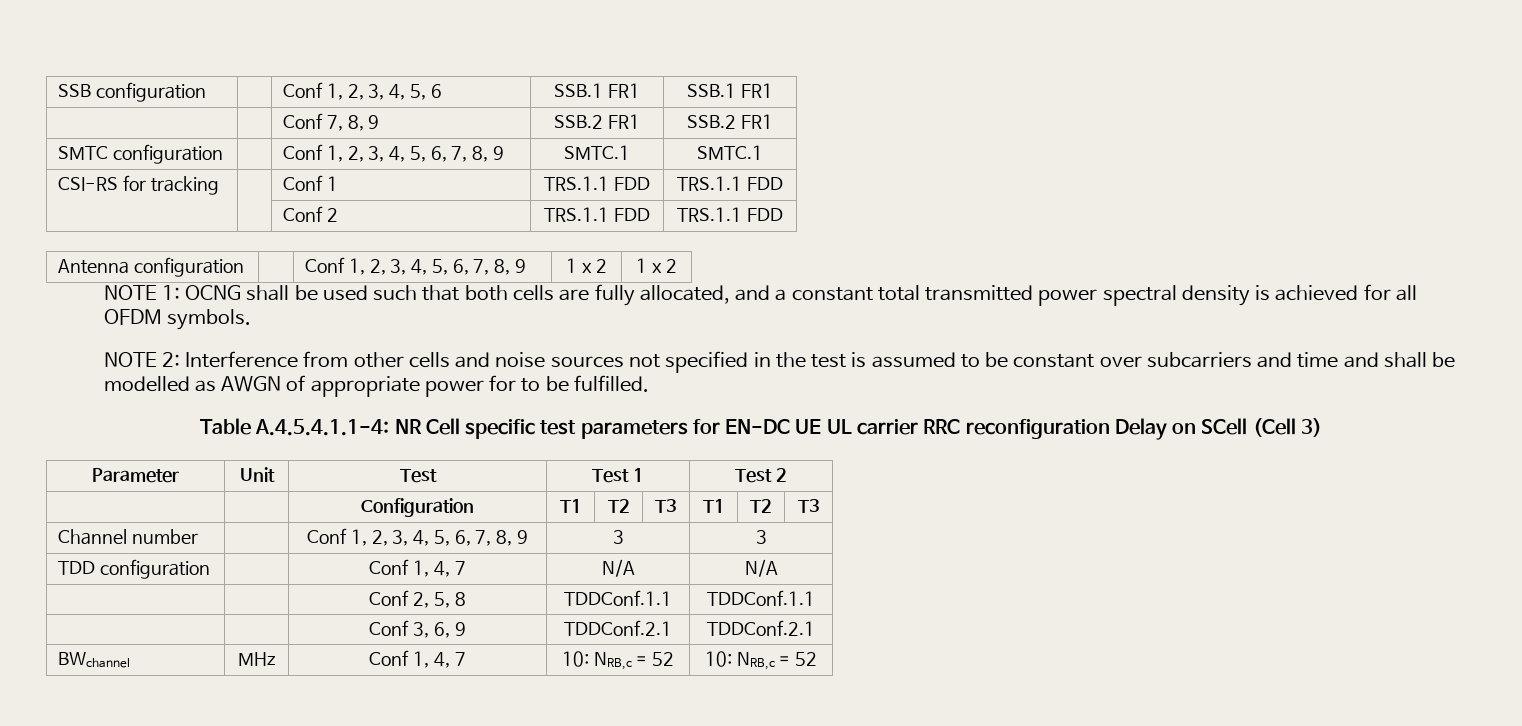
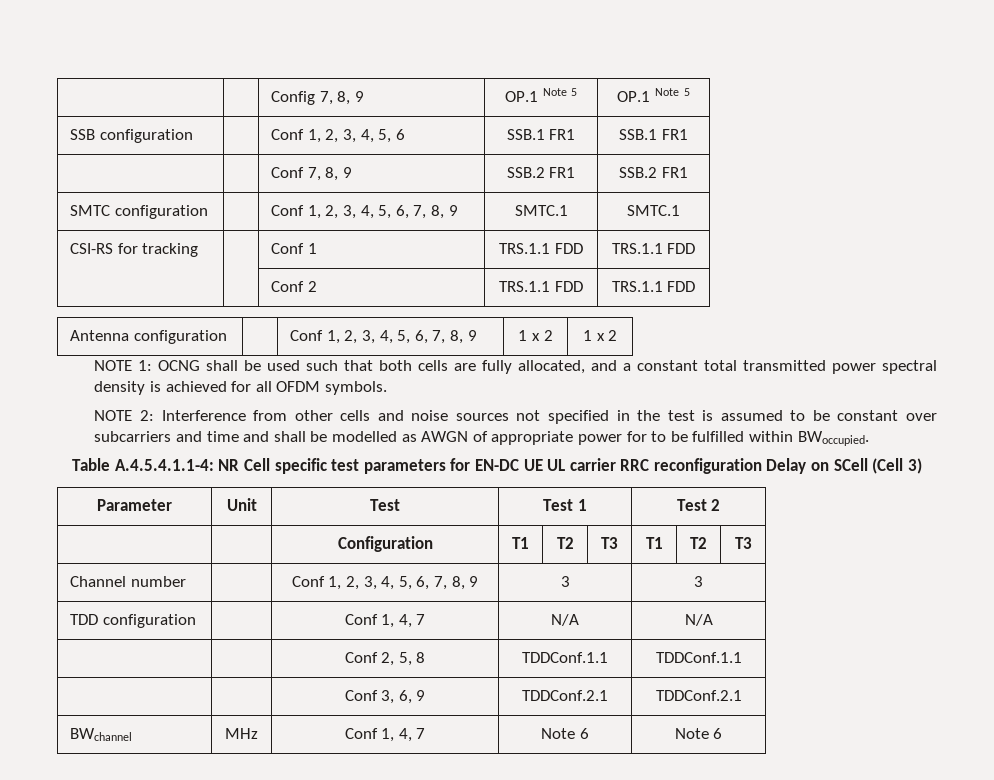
+ | | Config 7, 8, 9 | OP.1 Note 5 | OP.1 Note 5
- NOTE 2: Interference from other cells and noise sources not specified in the test is assumed to be constant over subcarriers and time and shall be modelled as AWGN of appropriate power for to be fulfilled.
+ NOTE 2: Interference from other cells and noise sources not specified in the test is assumed to be constant over subcarriers and time and shall be modelled as AWGN of appropriate power for to be fulfilled within BWoccupied.
- BWchannel | MHz | Conf 1, 4, 7 | 10: NRB,c = 52 | 10: NRB,c = 52
+ BWchannel | MHz | Conf 1, 4, 7 | Note 6 | Note 6

